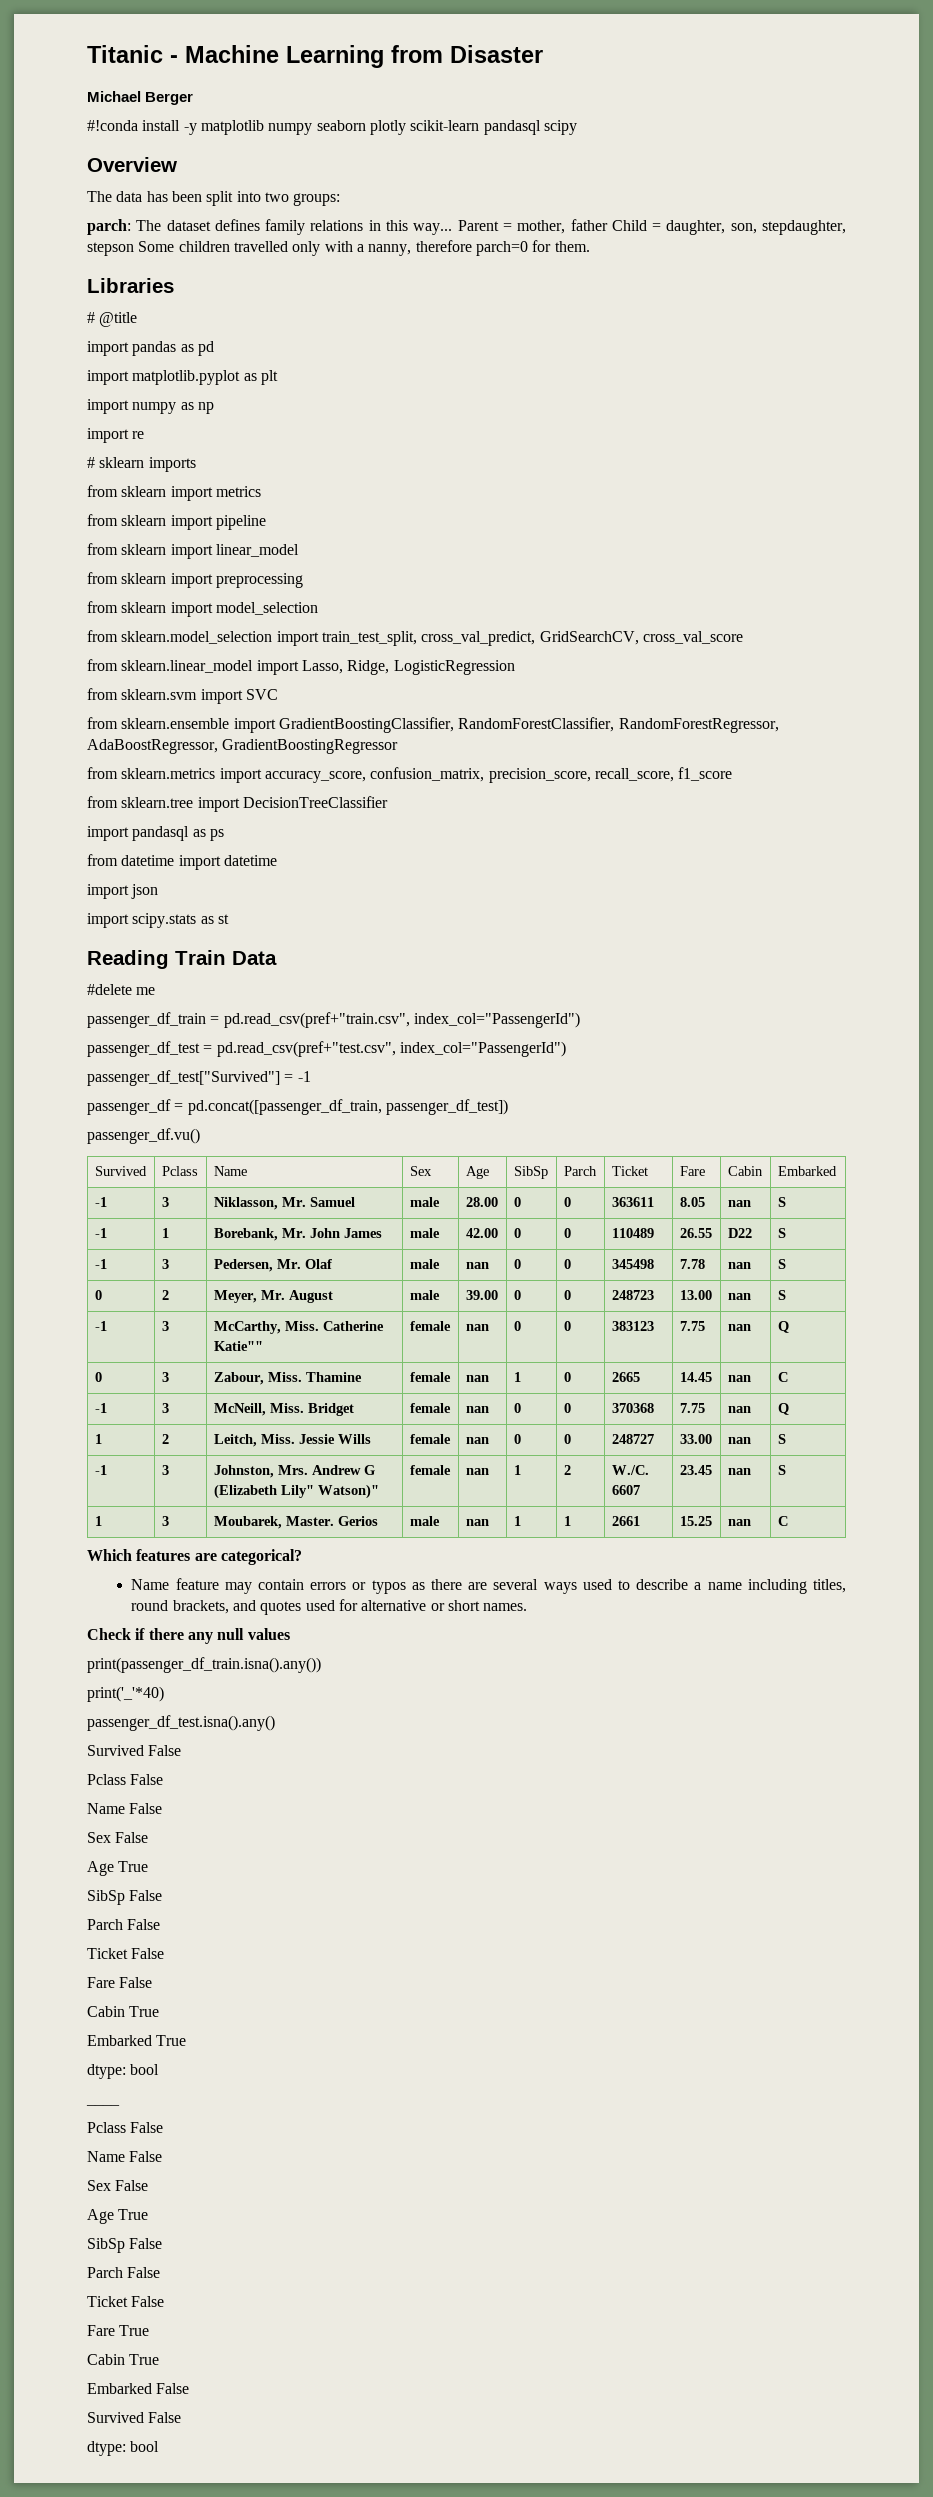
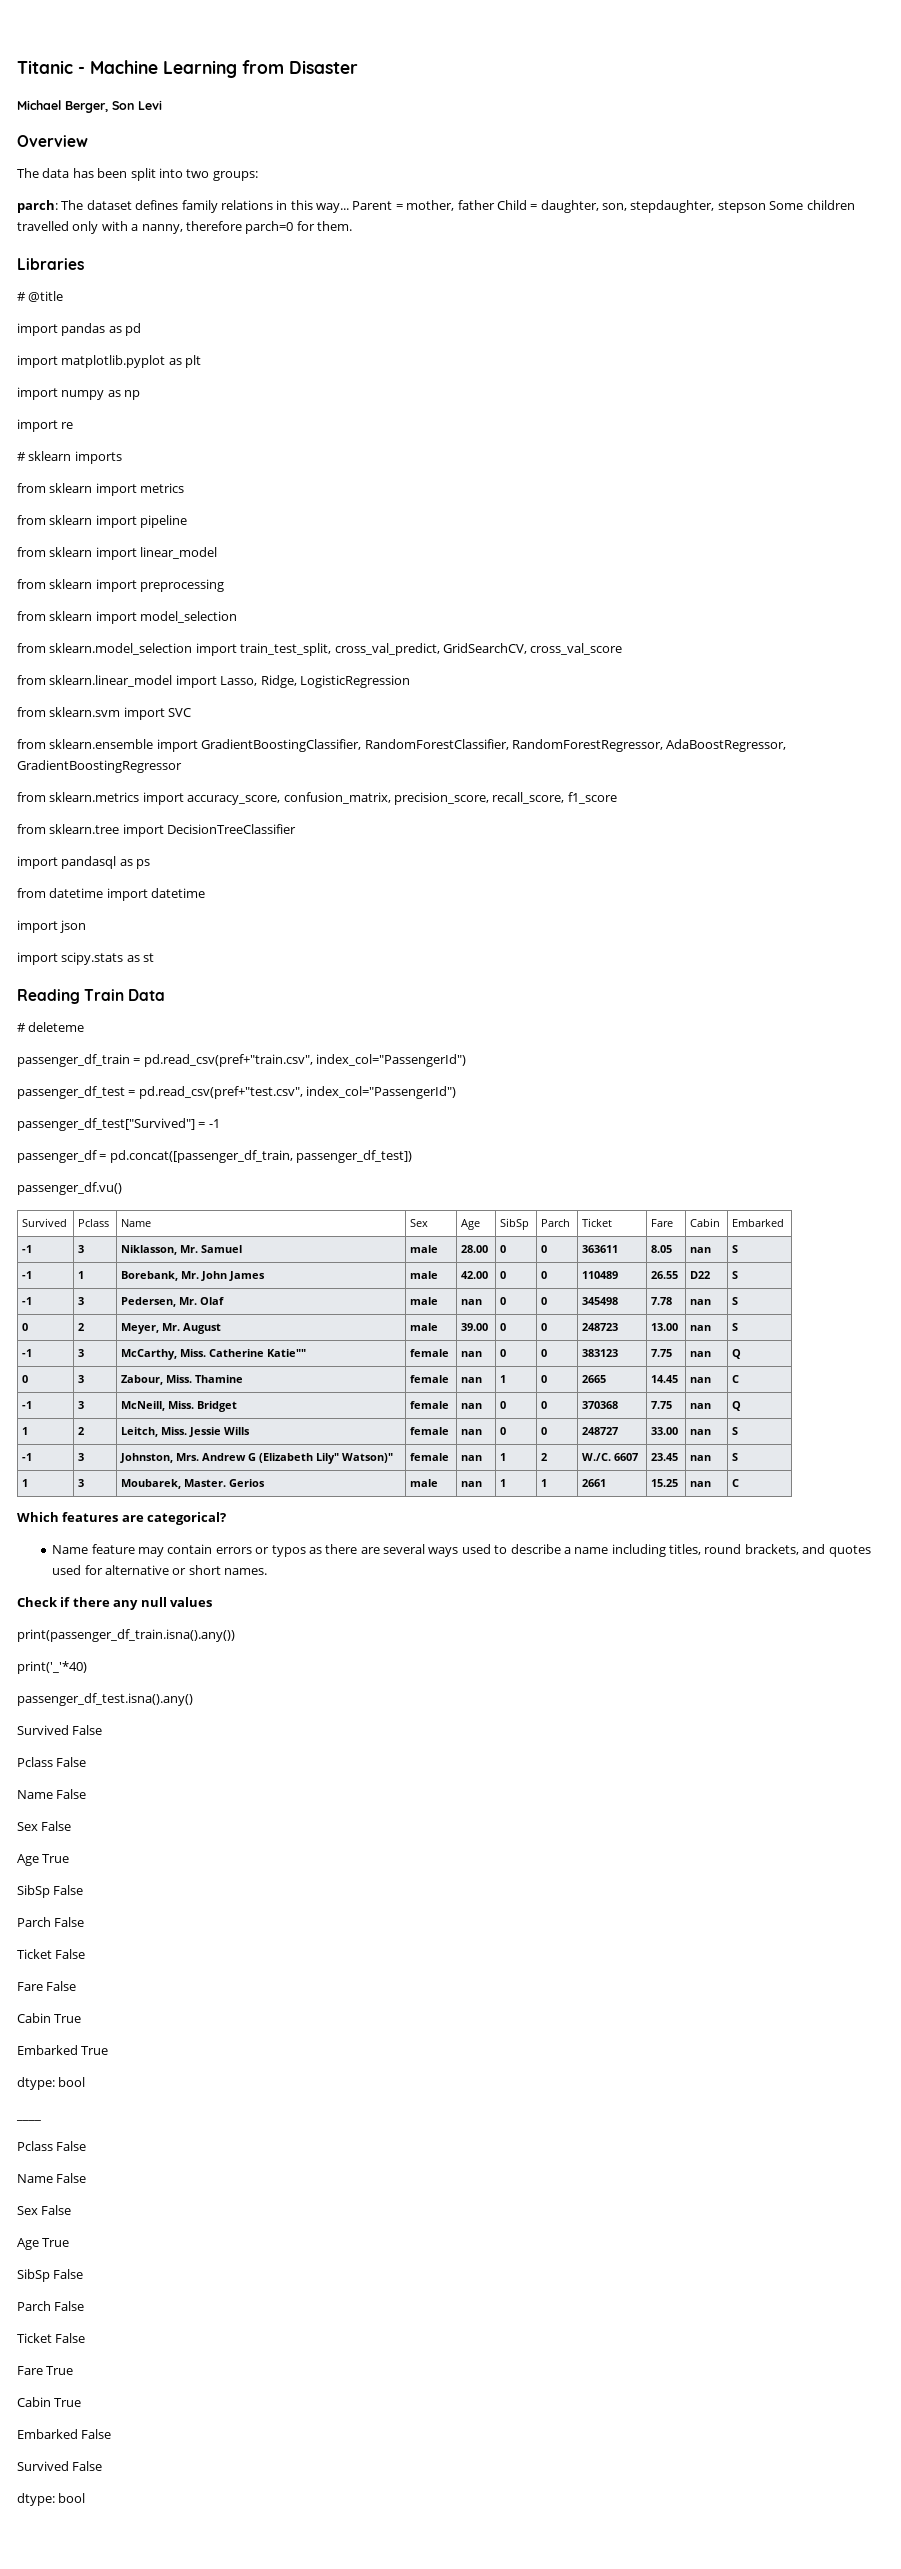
- Michael Berger
- #!conda install -y matplotlib numpy seaborn plotly scikit-learn pandasql scipy
+ Michael Berger, Son Levi
- #delete me
+ # deleteme

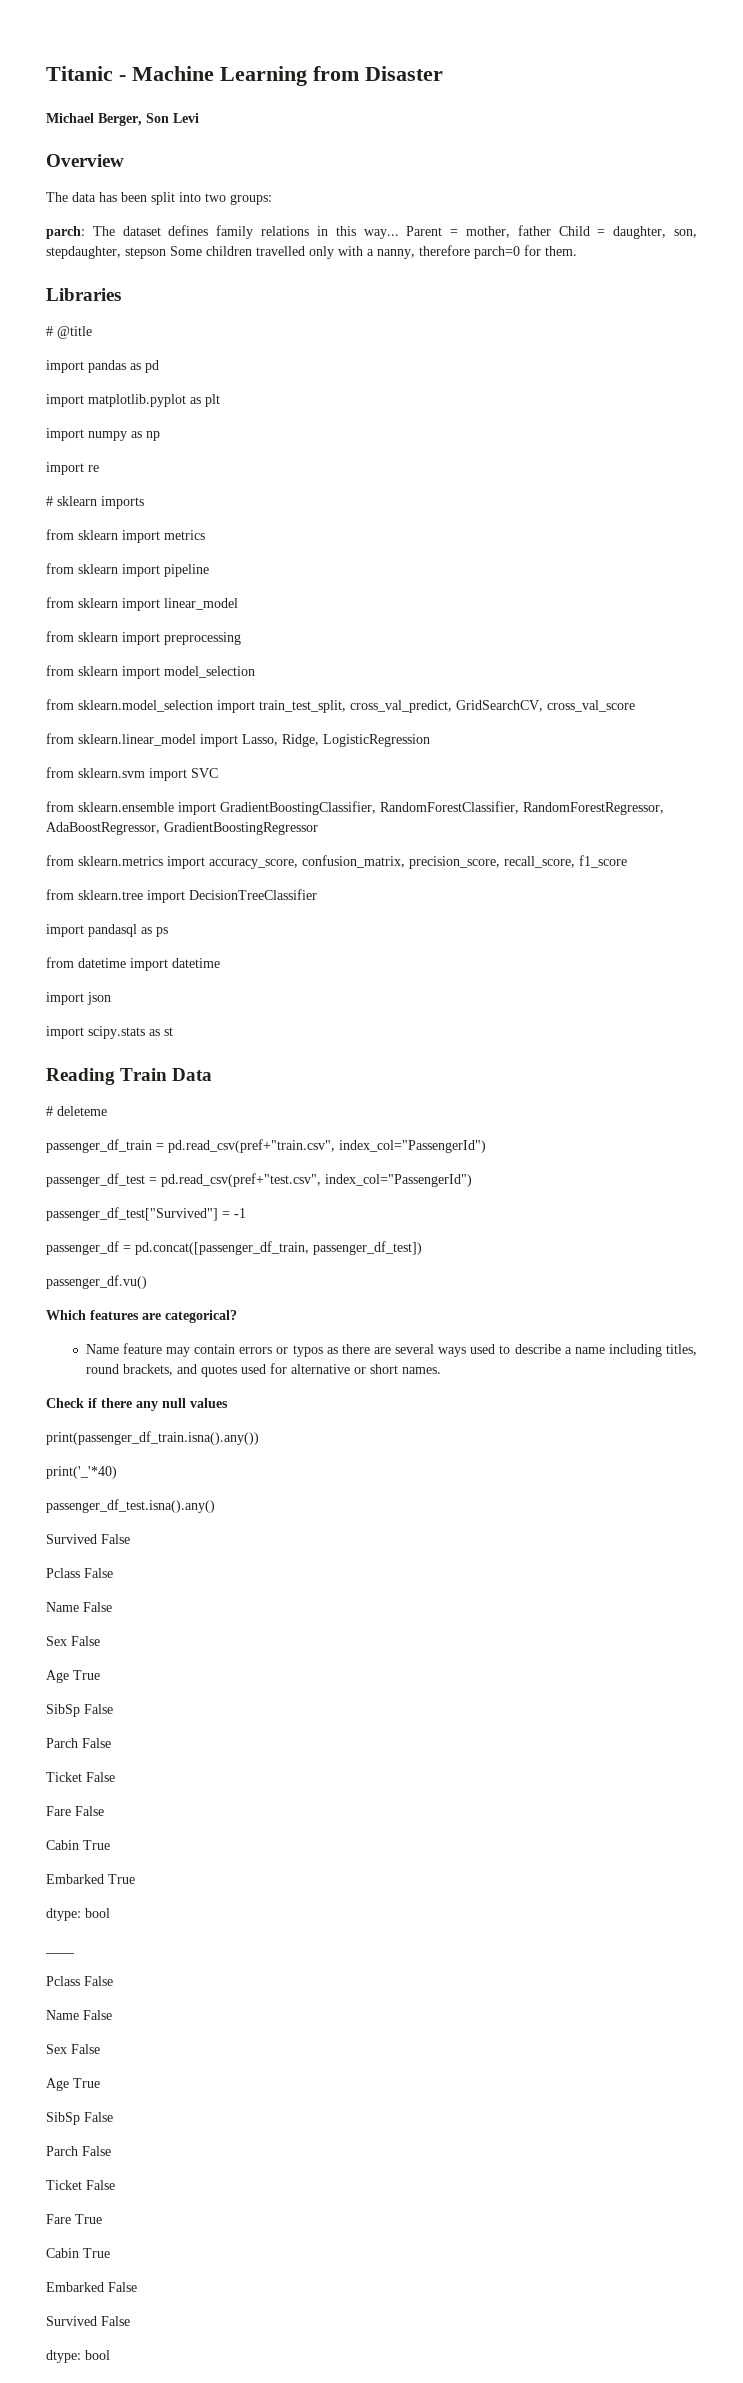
- Survived | Pclass | Name | Sex | Age | SibSp | Parch | Ticket | Fare | Cabin | Embarked
- -1 | 3 | Niklasson, Mr. Samuel | male | 28.00 | 0 | 0 | 363611 | 8.05 | nan | S
- -1 | 1 | Borebank, Mr. John James | male | 42.00 | 0 | 0 | 110489 | 26.55 | D22 | S
- -1 | 3 | Pedersen, Mr. Olaf | male | nan | 0 | 0 | 345498 | 7.78 | nan | S
- 0 | 2 | Meyer, Mr. August | male | 39.00 | 0 | 0 | 248723 | 13.00 | nan | S
- -1 | 3 | McCarthy, Miss. Catherine Katie"" | female | nan | 0 | 0 | 383123 | 7.75 | nan | Q
- 0 | 3 | Zabour, Miss. Thamine | female | nan | 1 | 0 | 2665 | 14.45 | nan | C
- -1 | 3 | McNeill, Miss. Bridget | female | nan | 0 | 0 | 370368 | 7.75 | nan | Q
- 1 | 2 | Leitch, Miss. Jessie Wills | female | nan | 0 | 0 | 248727 | 33.00 | nan | S
- -1 | 3 | Johnston, Mrs. Andrew G (Elizabeth Lily" Watson)" | female | nan | 1 | 2 | W./C. 6607 | 23.45 | nan | S
- 1 | 3 | Moubarek, Master. Gerios | male | nan | 1 | 1 | 2661 | 15.25 | nan | C

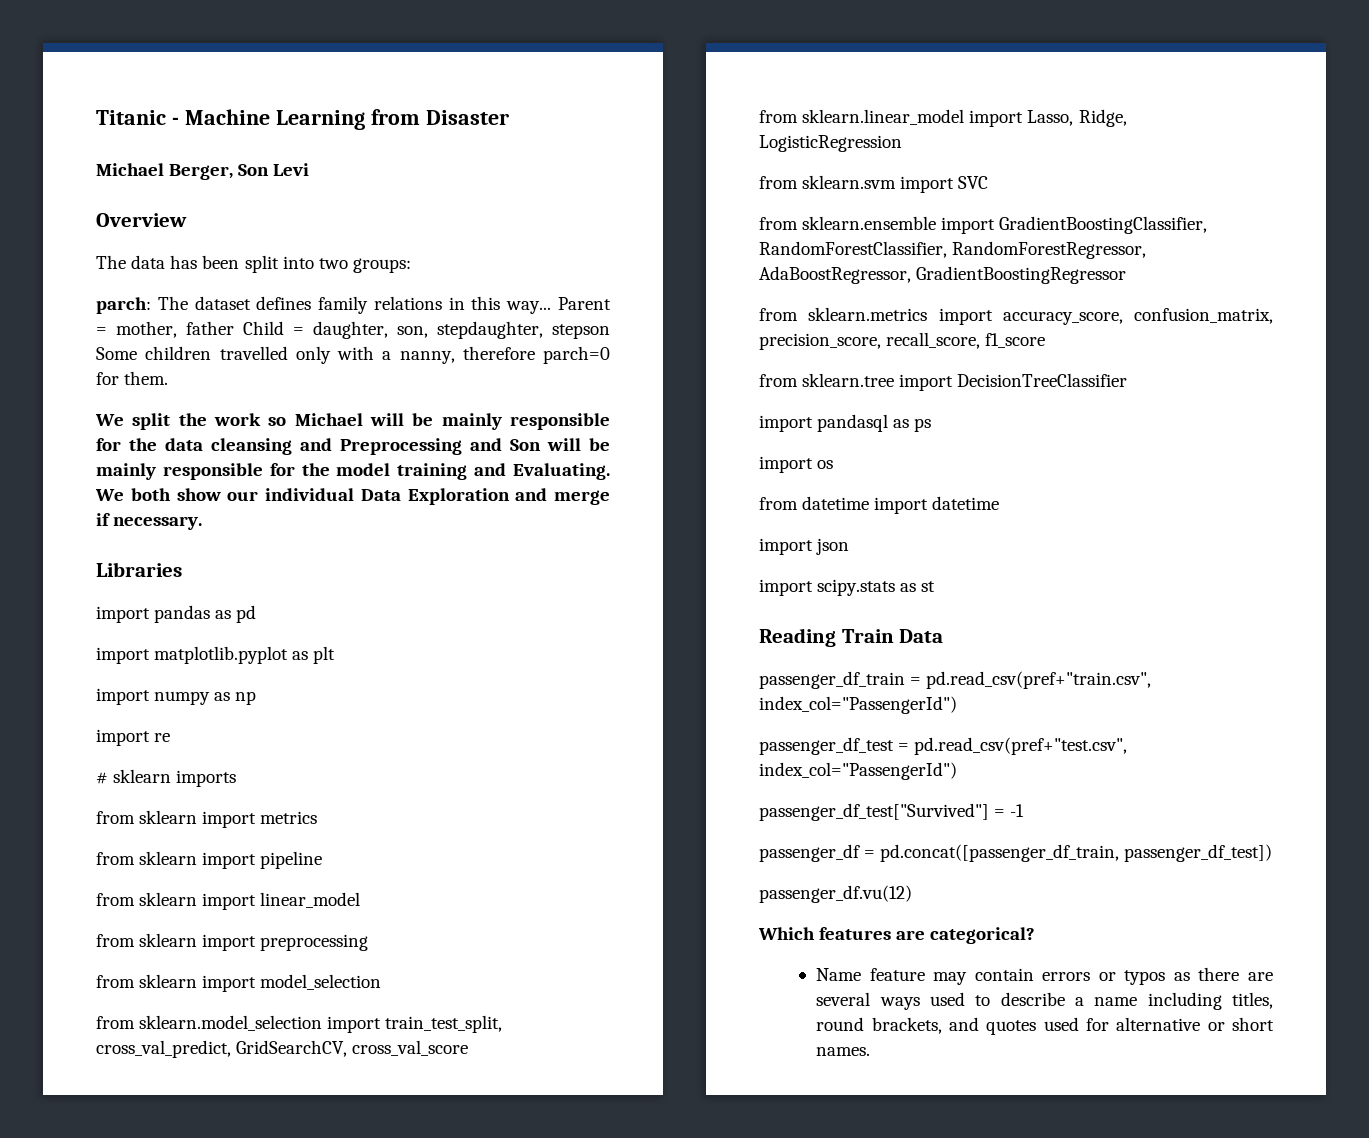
+ We split the work so Michael will be mainly responsible for the data cleansing and Preprocessing and Son will be mainly responsible for the model training and Evaluating. We both show our individual Data Exploration and merge if necessary.
- # @title
+ import os
- # deleteme
- passenger_df.vu()
+ passenger_df.vu(12)
- Check if there any null values
- print(passenger_df_train.isna().any())
- print('_'*40)
- passenger_df_test.isna().any()
- Survived False
- Pclass False
- Name False
- Sex False
- Age True
- SibSp False
- Parch False
- Ticket False
- Fare False
- Cabin True
- Embarked True
- dtype: bool
- ____
- Pclass False
- Name False
- Sex False
- Age True
- SibSp False
- Parch False
- Ticket False
- Fare True
- Cabin True
- Embarked False
- Survived False
- dtype: bool

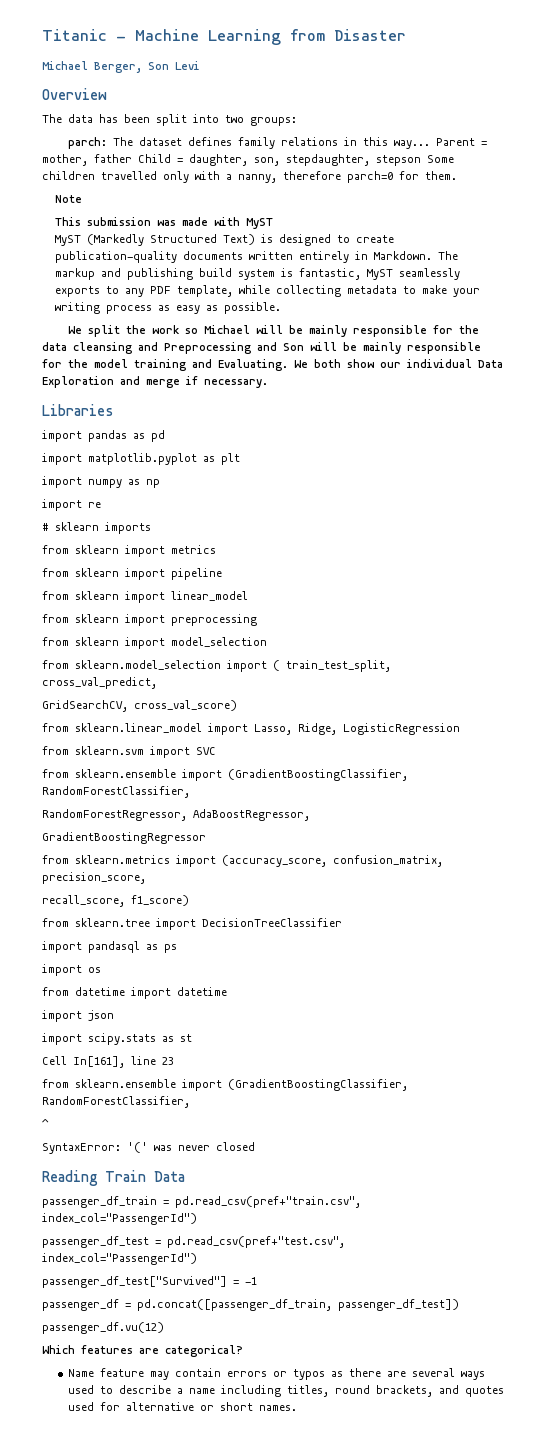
+ Note
+ This submission was made with MyST
+ MyST (Markedly Structured Text) is designed to create publication-quality documents written entirely in Markdown. The markup and publishing build system is fantastic, MyST seamlessly exports to any PDF template, while collecting metadata to make your writing process as easy as possible.
- from sklearn.model_selection import train_test_split, cross_val_predict, GridSearchCV, cross_val_score
+ from sklearn.model_selection import ( train_test_split, cross_val_predict,
+ GridSearchCV, cross_val_score)
  from sklearn.svm import SVC
- from sklearn.ensemble import GradientBoostingClassifier, RandomForestClassifier, RandomForestRegressor, AdaBoostRegressor, GradientBoostingRegressor
+ from sklearn.ensemble import (GradientBoostingClassifier, RandomForestClassifier,
+ RandomForestRegressor, AdaBoostRegressor,
+ GradientBoostingRegressor
- from sklearn.metrics import accuracy_score, confusion_matrix, precision_score, recall_score, f1_score
+ from sklearn.metrics import (accuracy_score, confusion_matrix, precision_score,
+ recall_score, f1_score)
+ Cell In[161], line 23
+ from sklearn.ensemble import (GradientBoostingClassifier, RandomForestClassifier,
+ ^
+ SyntaxError: '(' was never closed

